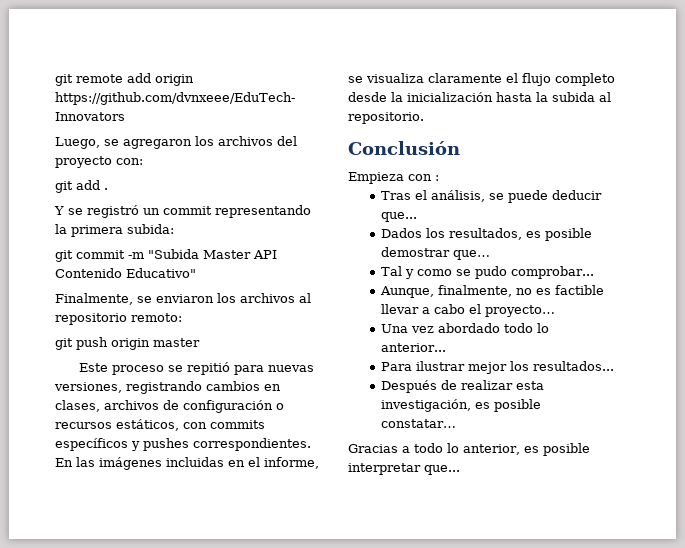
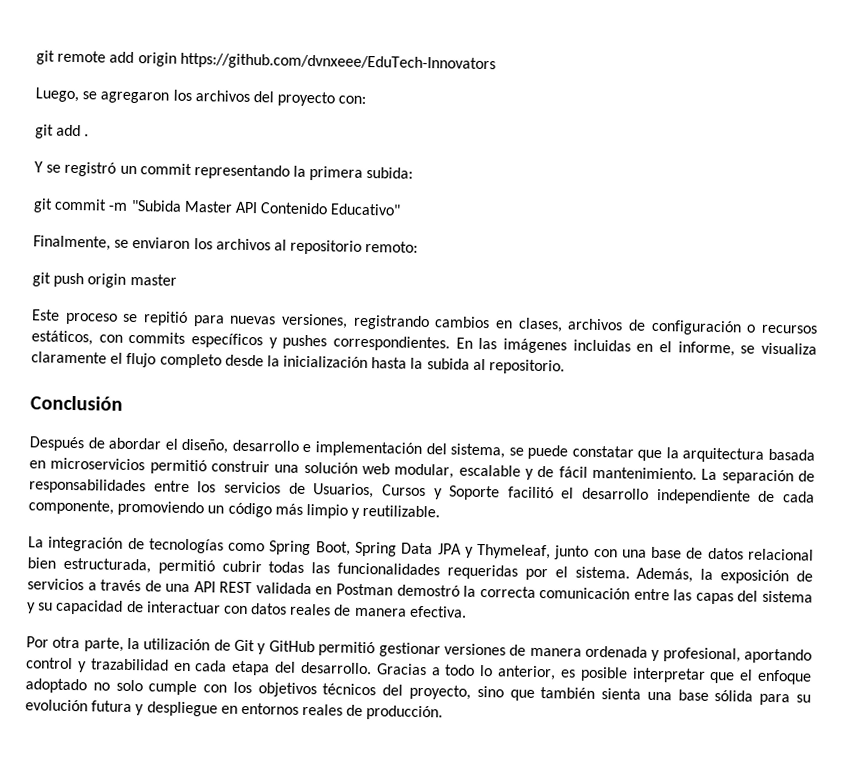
- Empieza con :
- Tras el análisis, se puede deducir que...
- Dados los resultados, es posible demostrar que…
- Tal y como se pudo comprobar...
- Aunque, finalmente, no es factible llevar a cabo el proyecto…
- Una vez abordado todo lo anterior...
- Para ilustrar mejor los resultados...
- Después de realizar esta investigación, es posible constatar…
- Gracias a todo lo anterior, es posible interpretar que...
+ Después de abordar el diseño, desarrollo e implementación del sistema, se puede constatar que la arquitectura basada en microservicios permitió construir una solución web modular, escalable y de fácil mantenimiento. La separación de responsabilidades entre los servicios de Usuarios, Cursos y Soporte facilitó el desarrollo independiente de cada componente, promoviendo un código más limpio y reutilizable.
+ La integración de tecnologías como Spring Boot, Spring Data JPA y Thymeleaf, junto con una base de datos relacional bien estructurada, permitió cubrir todas las funcionalidades requeridas por el sistema. Además, la exposición de servicios a través de una API REST validada en Postman demostró la correcta comunicación entre las capas del sistema y su capacidad de interactuar con datos reales de manera efectiva.
+ Por otra parte, la utilización de Git y GitHub permitió gestionar versiones de manera ordenada y profesional, aportando control y trazabilidad en cada etapa del desarrollo. Gracias a todo lo anterior, es posible interpretar que el enfoque adoptado no solo cumple con los objetivos técnicos del proyecto, sino que también sienta una base sólida para su evolución futura y despliegue en entornos reales de producción.

